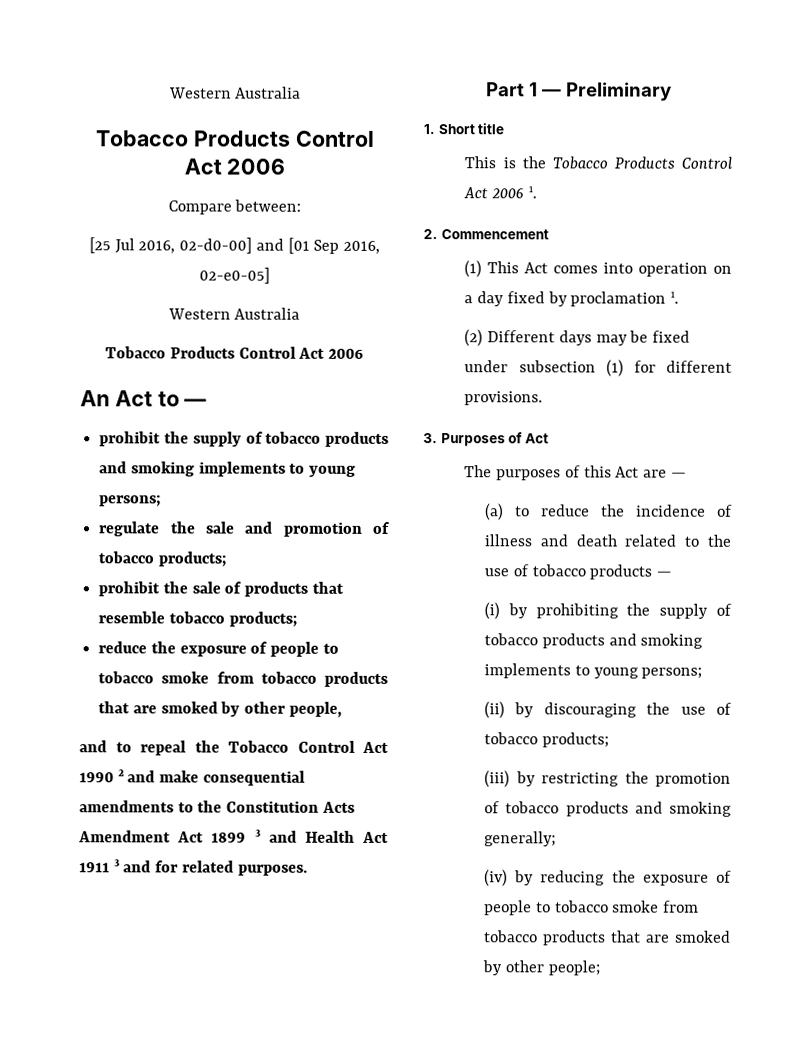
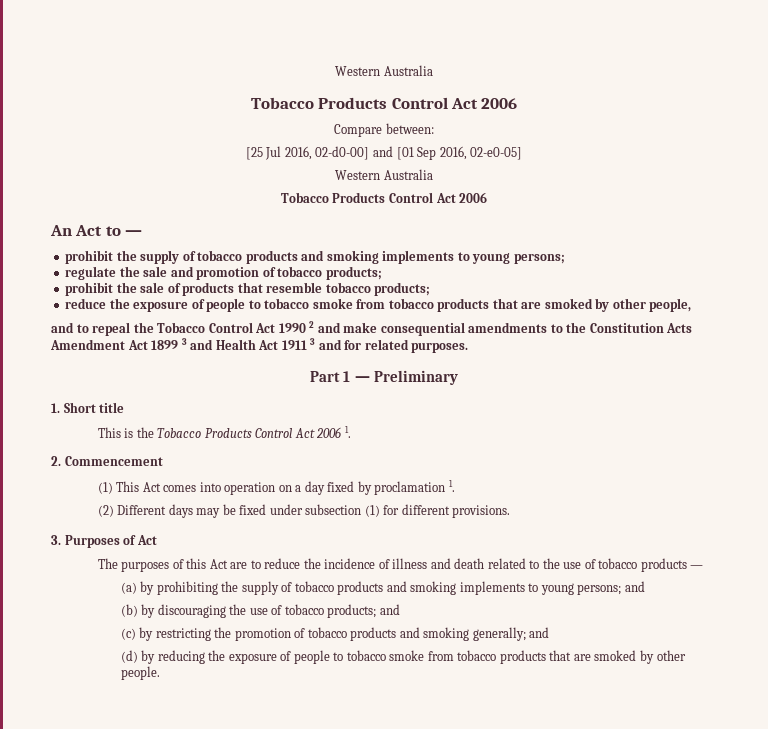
- The purposes of this Act are —
- (a) to reduce the incidence of illness and death related to the use of tobacco products —
+ The purposes of this Act are to reduce the incidence of illness and death related to the use of tobacco products —
- (i) by prohibiting the supply of tobacco products and smoking implements to young persons;
- (ii) by discouraging the use of tobacco products;
- (iii) by restricting the promotion of tobacco products and smoking generally;
- (iv) by reducing the exposure of people to tobacco smoke from tobacco products that are smoked by other people;
+ (a) by prohibiting the supply of tobacco products and smoking implements to young persons; and
+ (b) by discouraging the use of tobacco products; and
+ (c) by restricting the promotion of tobacco products and smoking generally; and
+ (d) by reducing the exposure of people to tobacco smoke from tobacco products that are smoked by other people.

